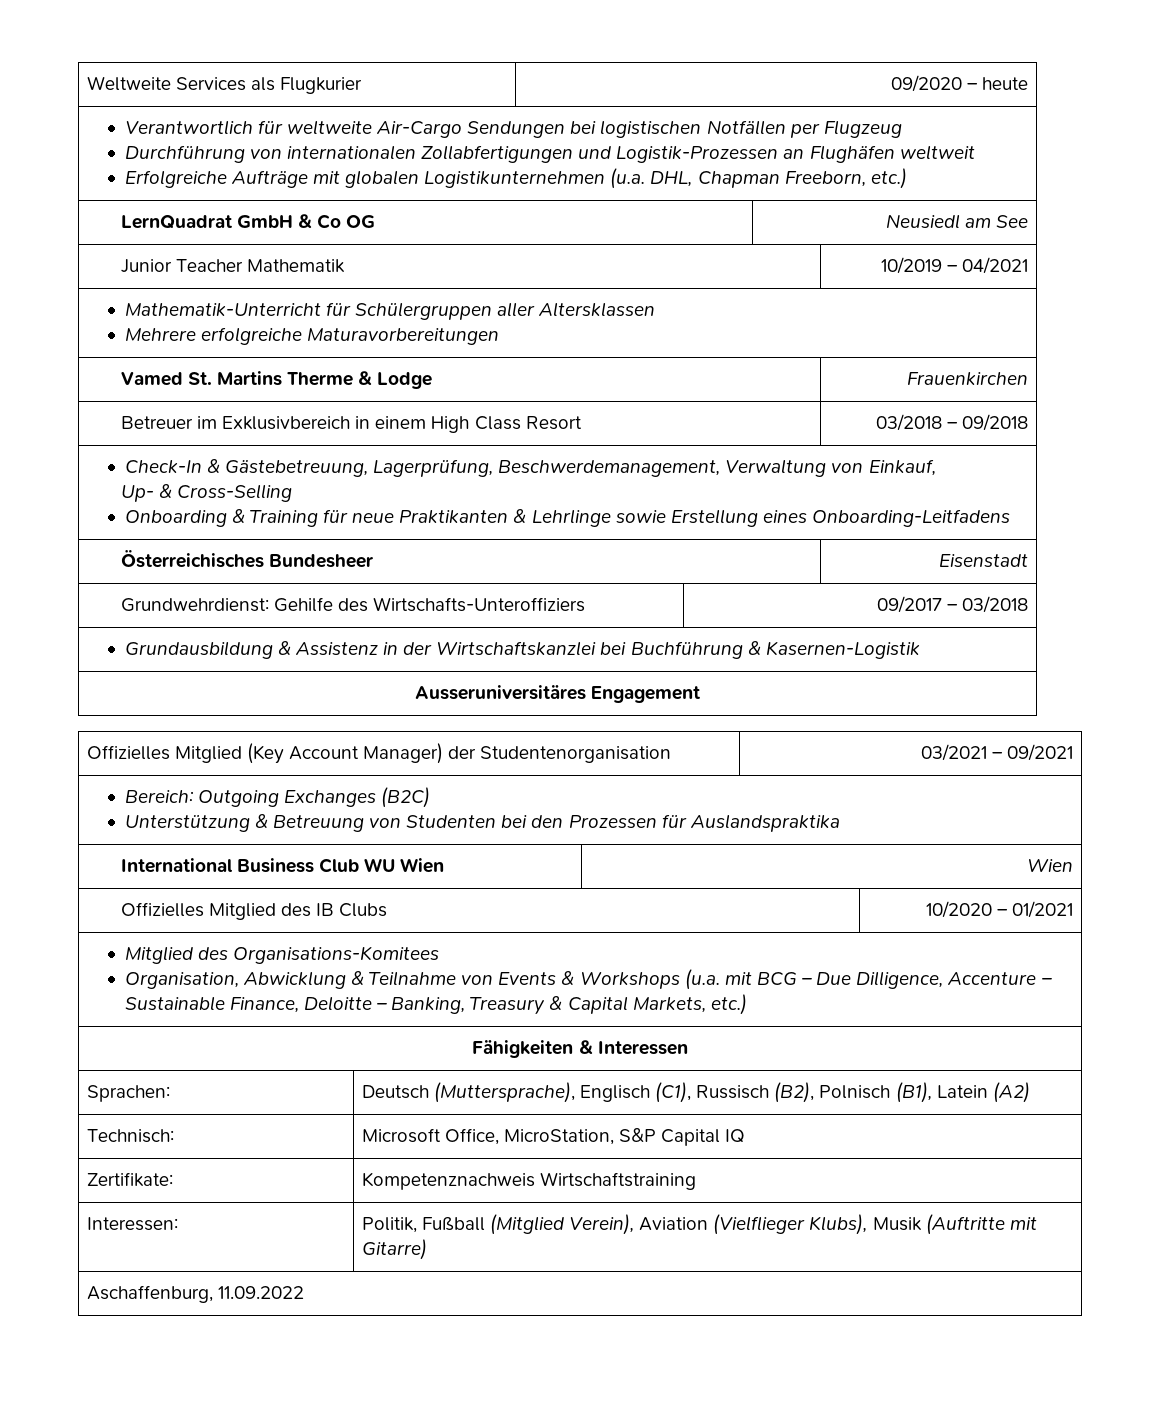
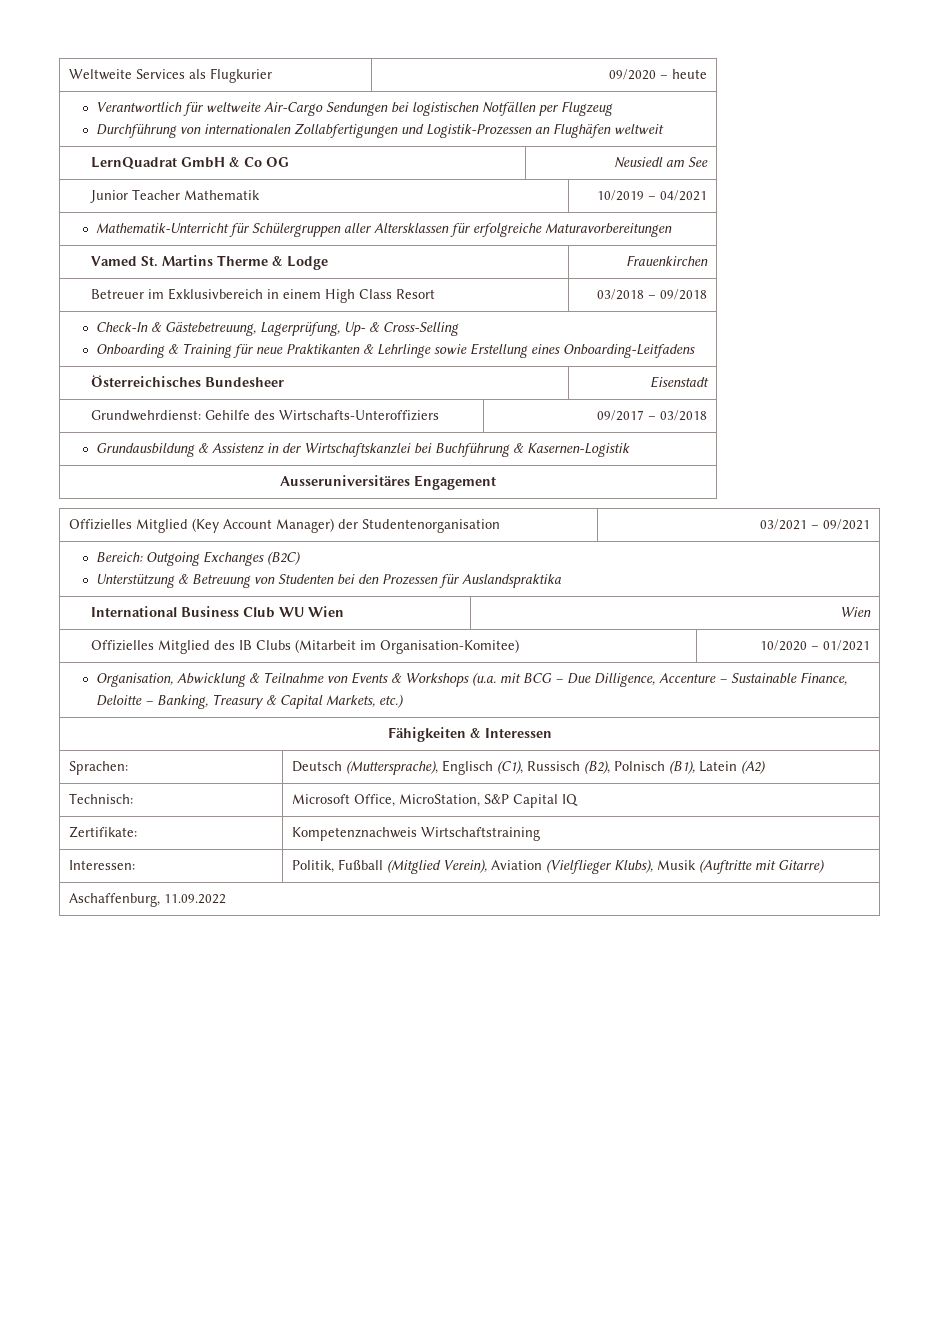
  Verantwortlich für weltweite Air-Cargo Sendungen bei logistischen Notfällen per Flugzeug
  Durchführung von internationalen Zollabfertigungen und Logistik-Prozessen an Flughäfen weltweit
- Erfolgreiche Aufträge mit globalen Logistikunternehmen (u.a. DHL, Chapman Freeborn, etc.)
- Mathematik-Unterricht für Schülergruppen aller Altersklassen
- Mehrere erfolgreiche Maturavorbereitungen
+ Mathematik-Unterricht für Schülergruppen aller Altersklassen für erfolgreiche Maturavorbereitungen
- Check-In & Gästebetreuung, Lagerprüfung, Beschwerdemanagement, Verwaltung von Einkauf,
- Up- & Cross-Selling
+ Check-In & Gästebetreuung, Lagerprüfung, Up- & Cross-Selling
- Offizielles Mitglied des IB Clubs | 10/2020 – 01/2021
+ Offizielles Mitglied des IB Clubs (Mitarbeit im Organisation-Komitee) | 10/2020 – 01/2021
- Mitglied des Organisations-Komitees

